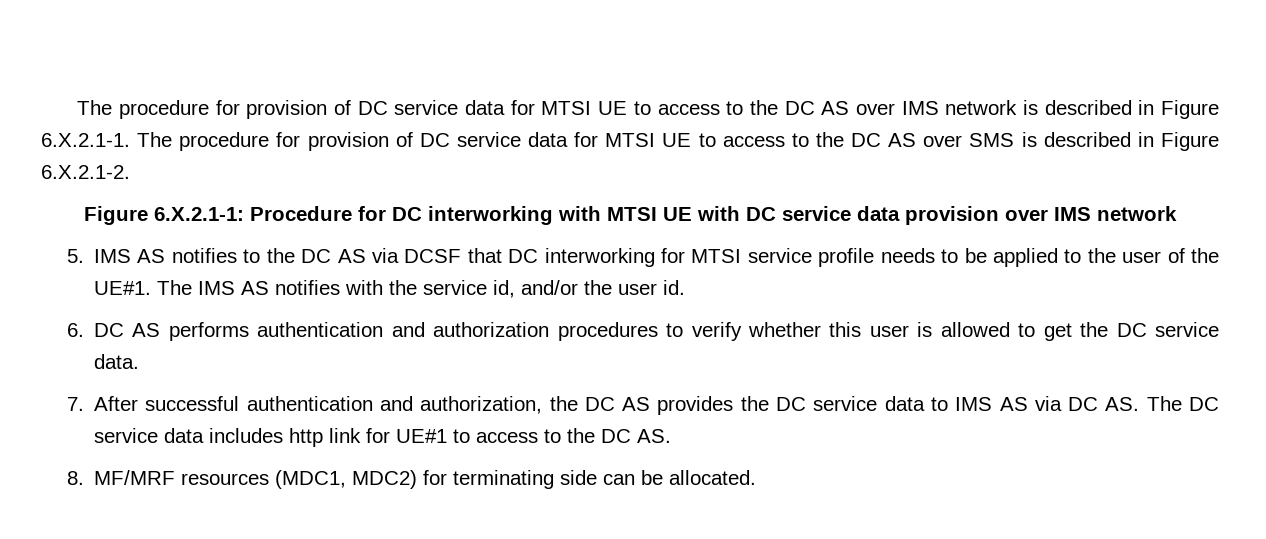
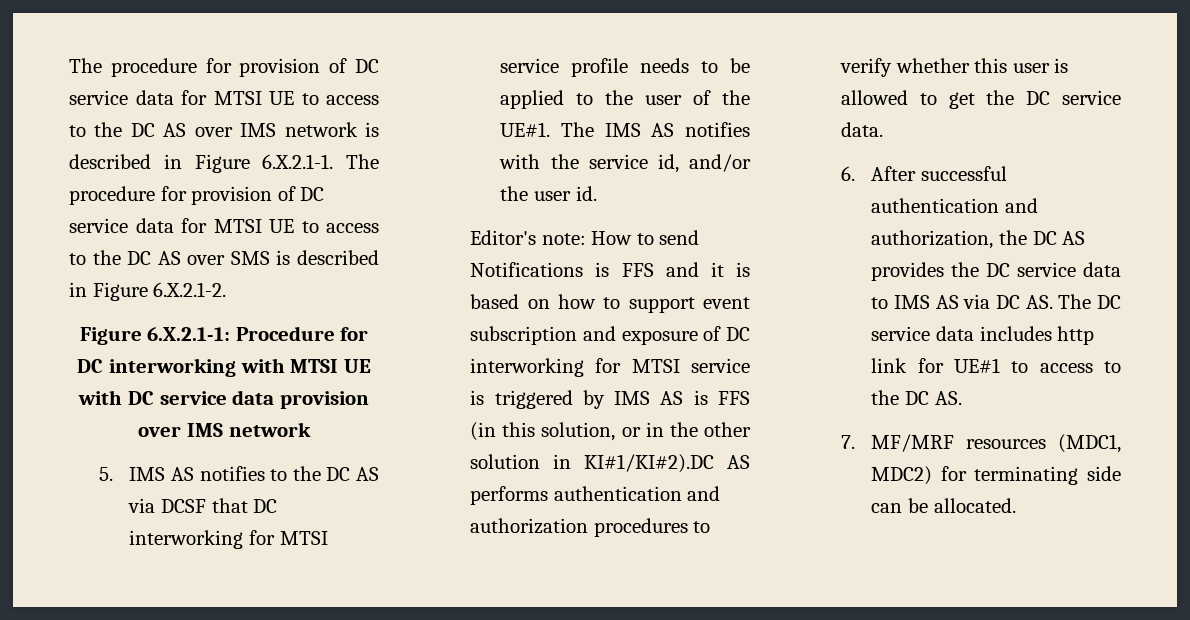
- 6. DC AS performs authentication and authorization procedures to verify whether this user is allowed to get the DC service data.
+ Editor's note: How to send Notifications is FFS and it is based on how to support event subscription and exposure of DC interworking for MTSI service is triggered by IMS AS is FFS (in this solution, or in the other solution in KI#1/KI#2).DC AS performs authentication and authorization procedures to verify whether this user is allowed to get the DC service data.
- 7. After successful authentication and authorization, the DC AS provides the DC service data to IMS AS via DC AS. The DC service data includes http link for UE#1 to access to the DC AS.
+ 6. After successful authentication and authorization, the DC AS provides the DC service data to IMS AS via DC AS. The DC service data includes http link for UE#1 to access to the DC AS.
- 8. MF/MRF resources (MDC1, MDC2) for terminating side can be allocated.
+ 7. MF/MRF resources (MDC1, MDC2) for terminating side can be allocated.

